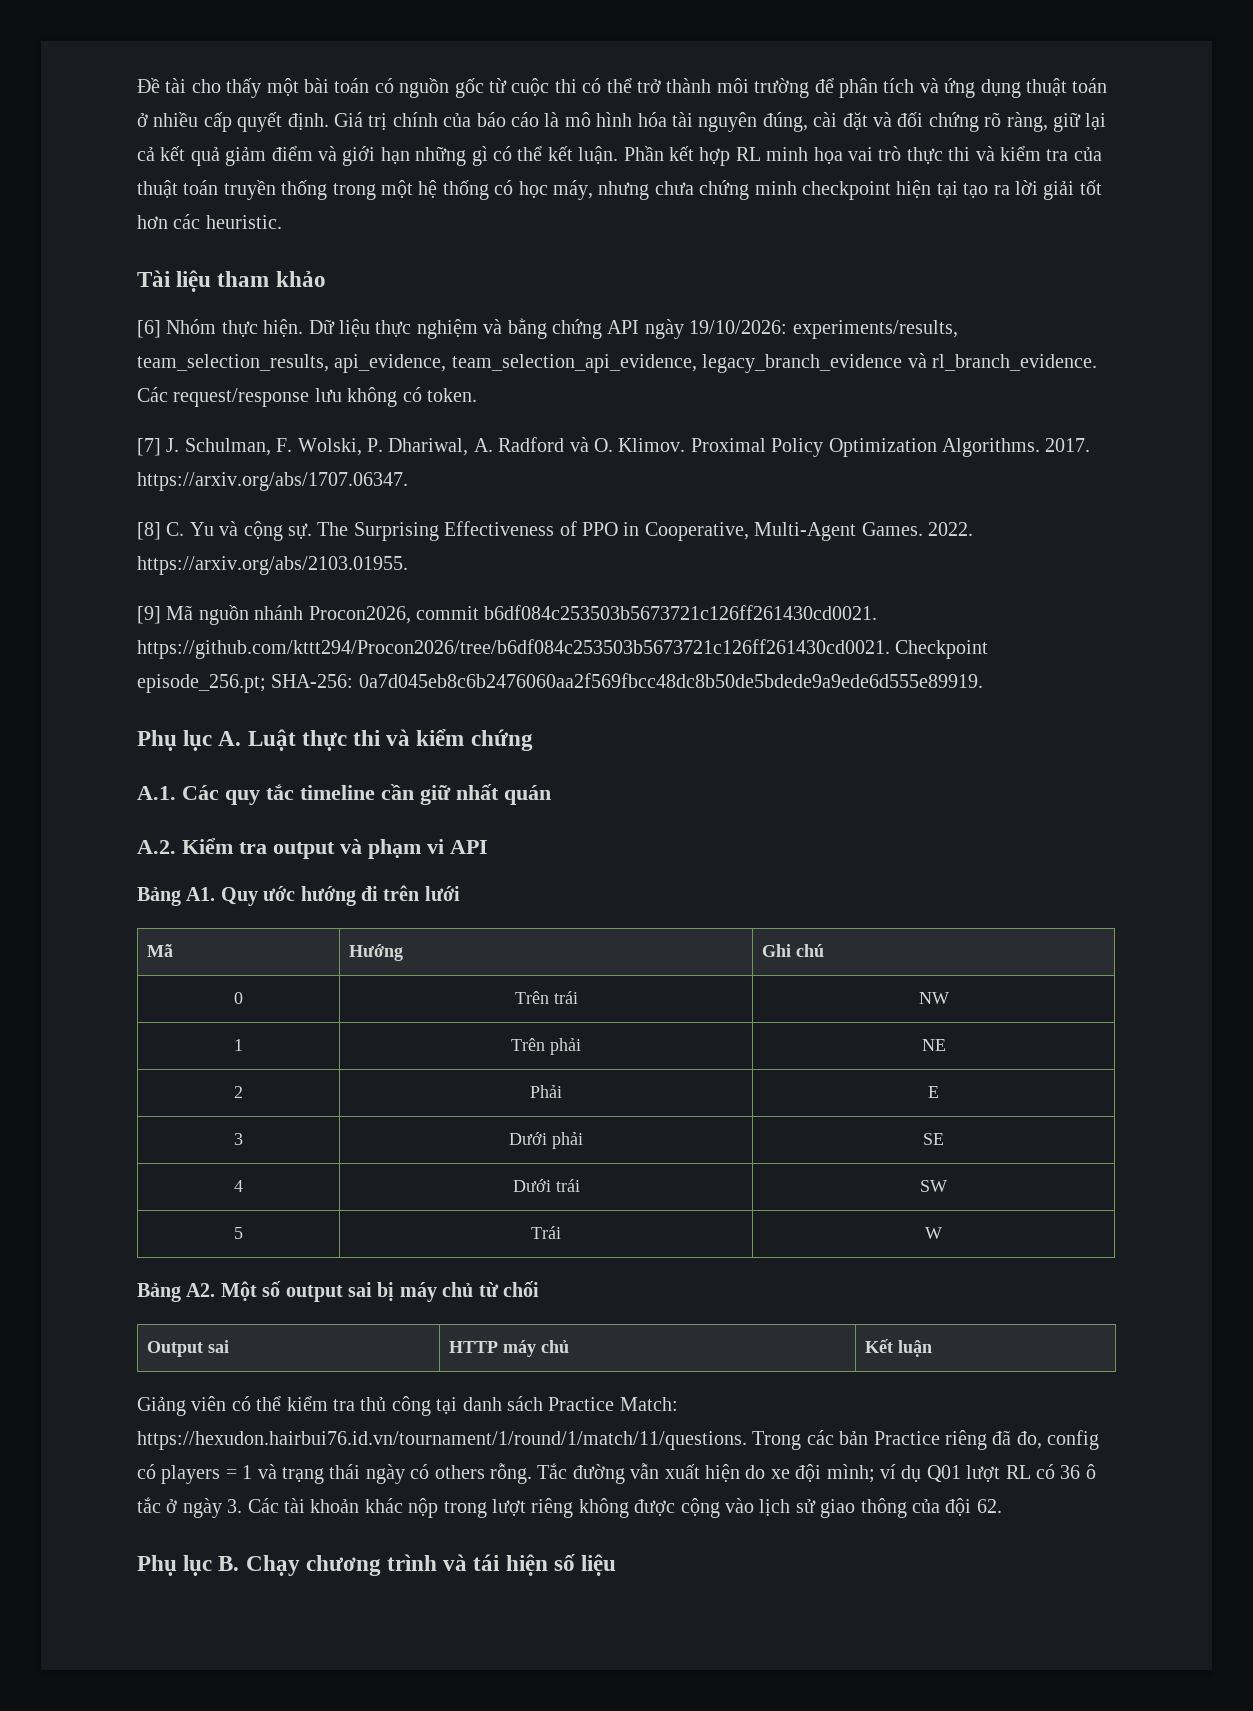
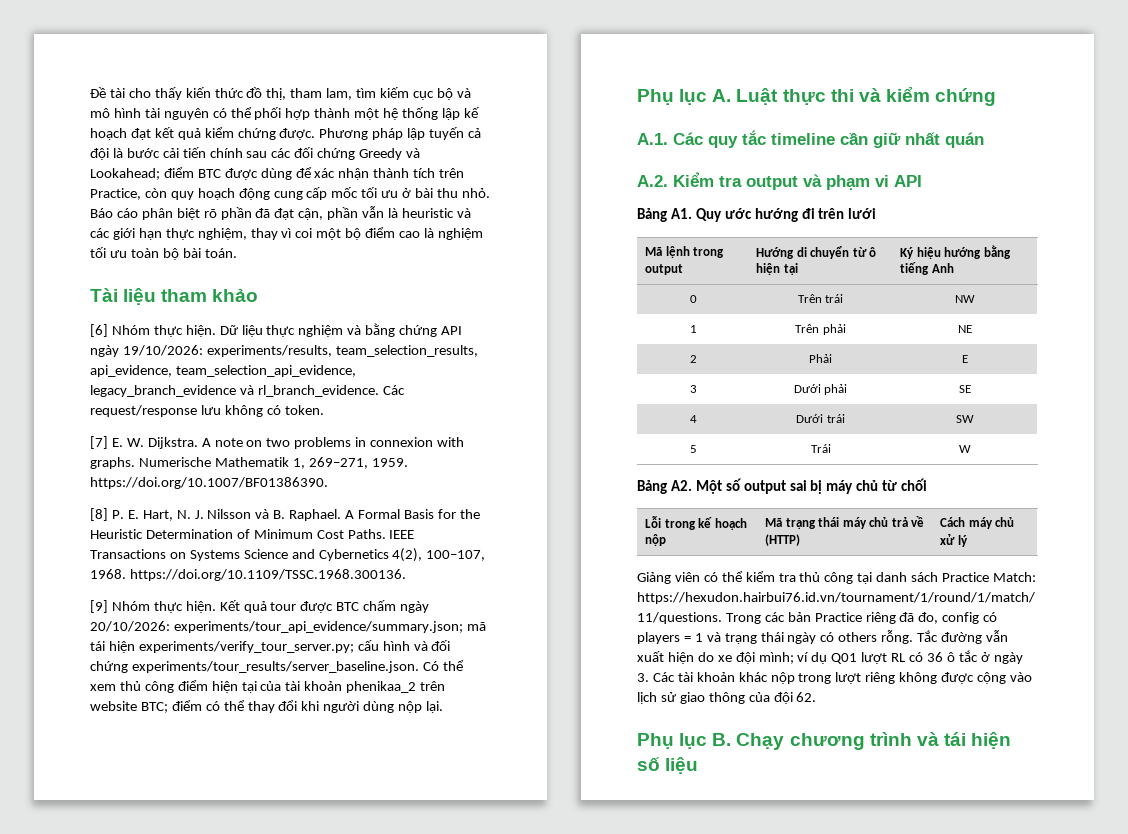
- Đề tài cho thấy một bài toán có nguồn gốc từ cuộc thi có thể trở thành môi trường để phân tích và ứng dụng thuật toán ở nhiều cấp quyết định. Giá trị chính của báo cáo là mô hình hóa tài nguyên đúng, cài đặt và đối chứng rõ ràng, giữ lại cả kết quả giảm điểm và giới hạn những gì có thể kết luận. Phần kết hợp RL minh họa vai trò thực thi và kiểm tra của thuật toán truyền thống trong một hệ thống có học máy, nhưng chưa chứng minh checkpoint hiện tại tạo ra lời giải tốt hơn các heuristic.
+ Đề tài cho thấy kiến thức đồ thị, tham lam, tìm kiếm cục bộ và mô hình tài nguyên có thể phối hợp thành một hệ thống lập kế hoạch đạt kết quả kiểm chứng được. Phương pháp lập tuyến cả đội là bước cải tiến chính sau các đối chứng Greedy và Lookahead; điểm BTC được dùng để xác nhận thành tích trên Practice, còn quy hoạch động cung cấp mốc tối ưu ở bài thu nhỏ. Báo cáo phân biệt rõ phần đã đạt cận, phần vẫn là heuristic và các giới hạn thực nghiệm, thay vì coi một bộ điểm cao là nghiệm tối ưu toàn bộ bài toán.
- [7] J. Schulman, F. Wolski, P. Dhariwal, A. Radford và O. Klimov. Proximal Policy Optimization Algorithms. 2017. https://arxiv.org/abs/1707.06347.
- [8] C. Yu và cộng sự. The Surprising Effectiveness of PPO in Cooperative, Multi-Agent Games. 2022. https://arxiv.org/abs/2103.01955.
- [9] Mã nguồn nhánh Procon2026, commit b6df084c253503b5673721c126ff261430cd0021. https://github.com/kttt294/Procon2026/tree/b6df084c253503b5673721c126ff261430cd0021. Checkpoint episode_256.pt; SHA-256: 0a7d045eb8c6b2476060aa2f569fbcc48dc8b50de5bdede9a9ede6d555e89919.
+ [7] E. W. Dijkstra. A note on two problems in connexion with graphs. Numerische Mathematik 1, 269–271, 1959. https://doi.org/10.1007/BF01386390.
+ [8] P. E. Hart, N. J. Nilsson và B. Raphael. A Formal Basis for the Heuristic Determination of Minimum Cost Paths. IEEE Transactions on Systems Science and Cybernetics 4(2), 100–107, 1968. https://doi.org/10.1109/TSSC.1968.300136.
+ [9] Nhóm thực hiện. Kết quả tour được BTC chấm ngày 20/10/2026: experiments/tour_api_evidence/summary.json; mã tái hiện experiments/verify_tour_server.py; cấu hình và đối chứng experiments/tour_results/server_baseline.json. Có thể xem thủ công điểm hiện tại của tài khoản phenikaa_2 trên website BTC; điểm có thể thay đổi khi người dùng nộp lại.
- Mã | Hướng | Ghi chú
+ Mã lệnh trong output | Hướng di chuyển từ ô hiện tại | Ký hiệu hướng bằng tiếng Anh
- Output sai | HTTP máy chủ | Kết luận
+ Lỗi trong kế hoạch nộp | Mã trạng thái máy chủ trả về (HTTP) | Cách máy chủ xử lý

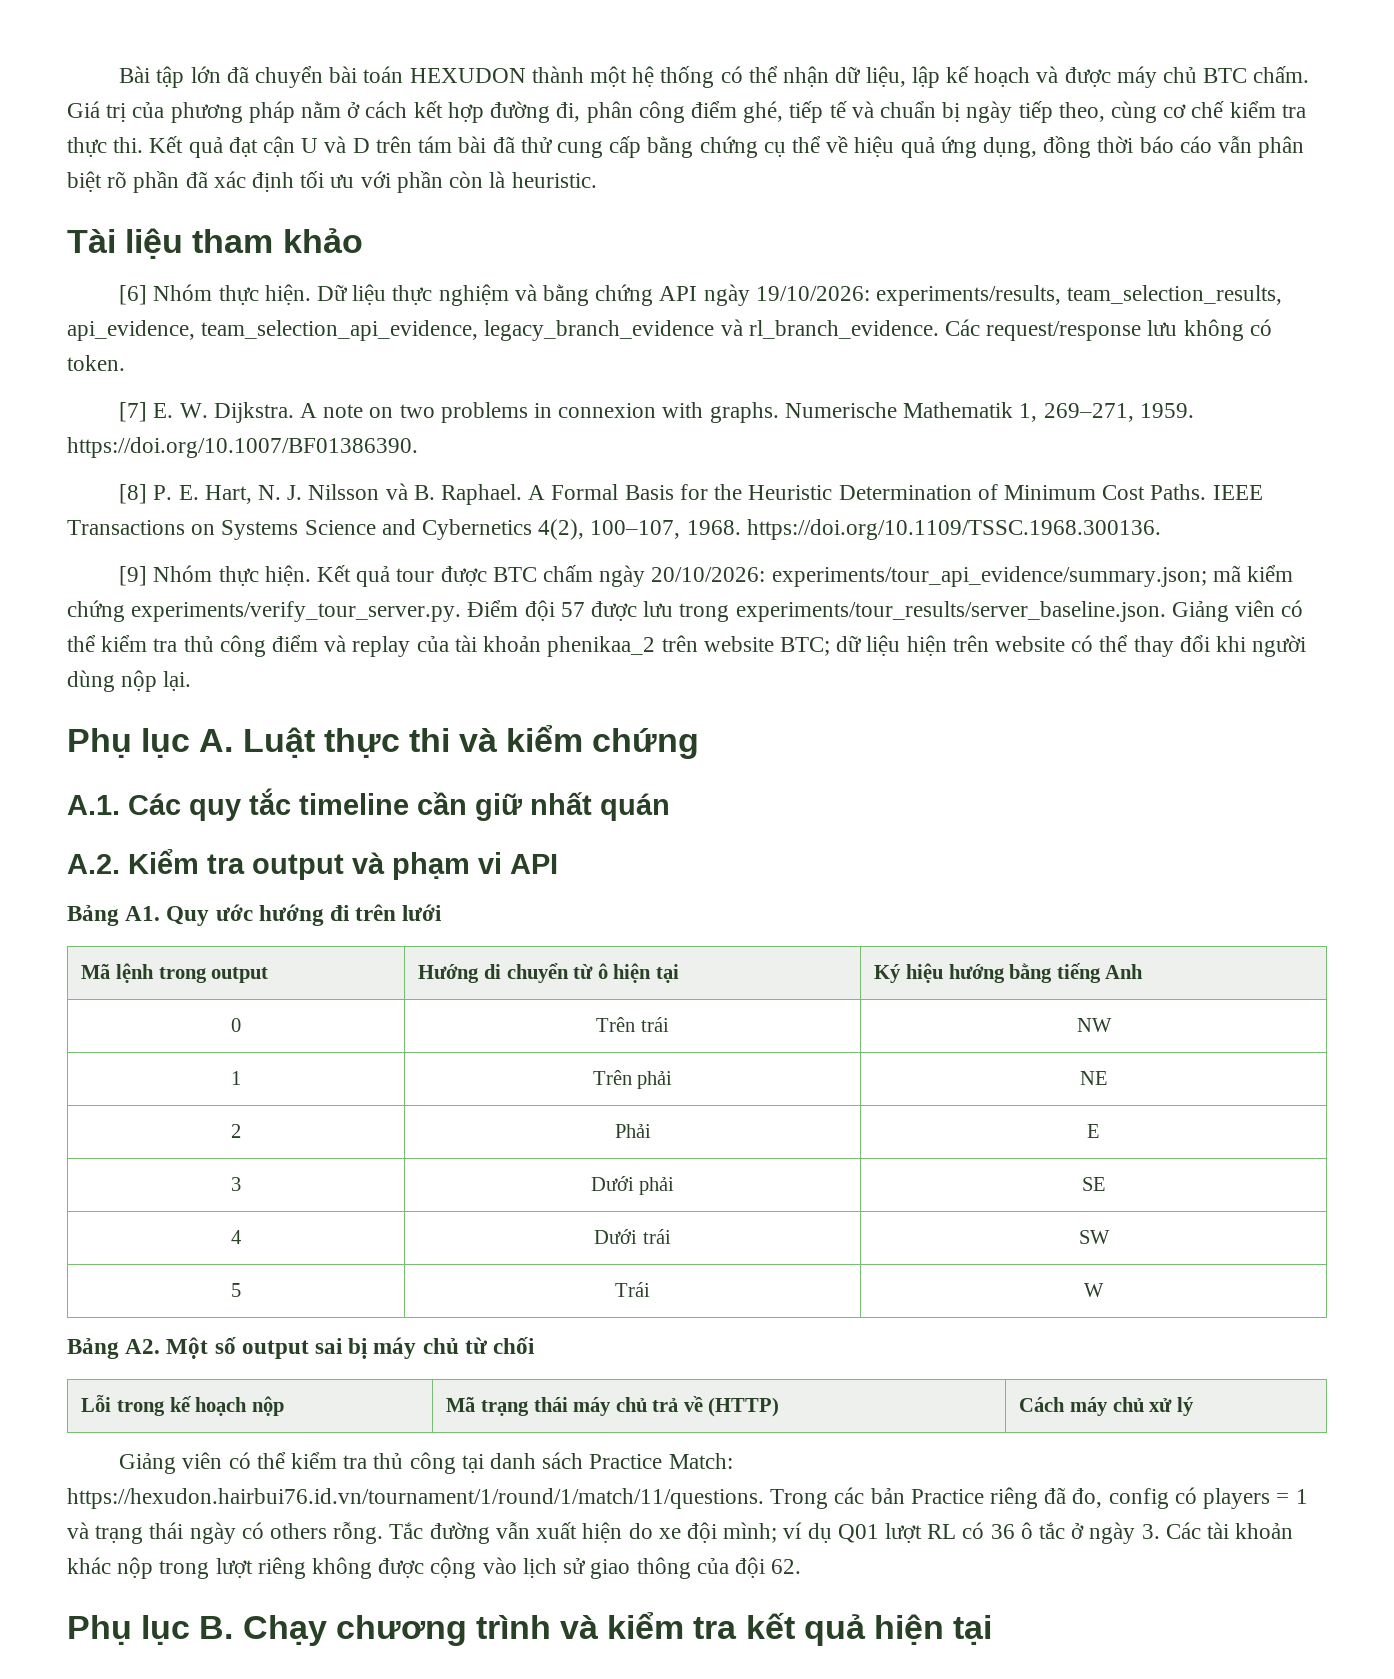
- Đề tài cho thấy kiến thức đồ thị, tham lam, tìm kiếm cục bộ và mô hình tài nguyên có thể phối hợp thành một hệ thống lập kế hoạch đạt kết quả kiểm chứng được. Phương pháp lập tuyến cả đội là bước cải tiến chính sau các đối chứng Greedy và Lookahead; điểm BTC được dùng để xác nhận thành tích trên Practice, còn quy hoạch động cung cấp mốc tối ưu ở bài thu nhỏ. Báo cáo phân biệt rõ phần đã đạt cận, phần vẫn là heuristic và các giới hạn thực nghiệm, thay vì coi một bộ điểm cao là nghiệm tối ưu toàn bộ bài toán.
+ Bài tập lớn đã chuyển bài toán HEXUDON thành một hệ thống có thể nhận dữ liệu, lập kế hoạch và được máy chủ BTC chấm. Giá trị của phương pháp nằm ở cách kết hợp đường đi, phân công điểm ghé, tiếp tế và chuẩn bị ngày tiếp theo, cùng cơ chế kiểm tra thực thi. Kết quả đạt cận U và D trên tám bài đã thử cung cấp bằng chứng cụ thể về hiệu quả ứng dụng, đồng thời báo cáo vẫn phân biệt rõ phần đã xác định tối ưu với phần còn là heuristic.
- Kết quả tour được BTC chấm ngày 20/10/2026: experiments/tour_api_evidence/summary.json; mã tái hiện experiments/verify_tour_server.py; cấu hình và đối chứng experiments/tour_results/server_baseline.json. Có thể xem thủ công điểm hiện tại của tài khoản phenikaa_2 trên website BTC; điểm có thể thay đổi khi người dùng nộp lại.
+ Kết quả tour được BTC chấm ngày 20/10/2026: experiments/tour_api_evidence/summary.json; mã kiểm chứng experiments/verify_tour_server.py. Điểm đội 57 được lưu trong experiments/tour_results/server_baseline.json. Giảng viên có thể kiểm tra thủ công điểm và replay của tài khoản phenikaa_2 trên website BTC; dữ liệu hiện trên website có thể thay đổi khi người dùng nộp lại.
- Phụ lục B. Chạy chương trình và tái hiện số liệu
+ Phụ lục B. Chạy chương trình và kiểm tra kết quả hiện tại

